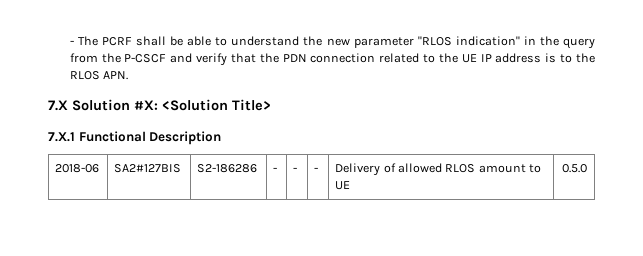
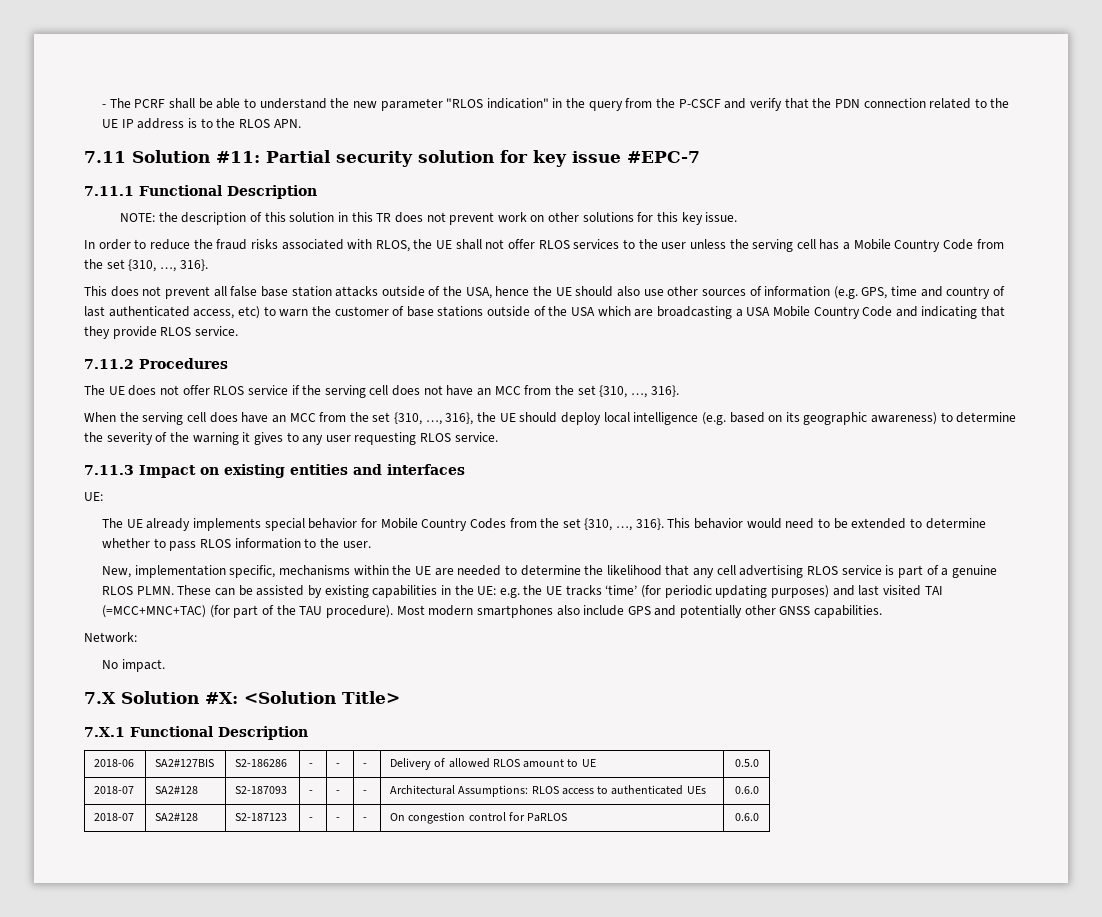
+ 7.11 Solution #11: Partial security solution for key issue #EPC-7
+ 7.11.1 Functional Description
+ NOTE: the description of this solution in this TR does not prevent work on other solutions for this key issue.
+ In order to reduce the fraud risks associated with RLOS, the UE shall not offer RLOS services to the user unless the serving cell has a Mobile Country Code from the set {310, …, 316}.
+ This does not prevent all false base station attacks outside of the USA, hence the UE should also use other sources of information (e.g. GPS, time and country of last authenticated access, etc) to warn the customer of base stations outside of the USA which are broadcasting a USA Mobile Country Code and indicating that they provide RLOS service.
+ 7.11.2 Procedures
+ The UE does not offer RLOS service if the serving cell does not have an MCC from the set {310, …, 316}.
+ When the serving cell does have an MCC from the set {310, …, 316}, the UE should deploy local intelligence (e.g. based on its geographic awareness) to determine the severity of the warning it gives to any user requesting RLOS service.
+ 7.11.3 Impact on existing entities and interfaces
+ UE:
+ The UE already implements special behavior for Mobile Country Codes from the set {310, …, 316}. This behavior would need to be extended to determine whether to pass RLOS information to the user.
+ New, implementation specific, mechanisms within the UE are needed to determine the likelihood that any cell advertising RLOS service is part of a genuine RLOS PLMN. These can be assisted by existing capabilities in the UE: e.g. the UE tracks ‘time’ (for periodic updating purposes) and last visited TAI (=MCC+MNC+TAC) (for part of the TAU procedure). Most modern smartphones also include GPS and potentially other GNSS capabilities.
+ Network:
+ No impact.
+ 2018-07 | SA2#128 | S2-187093 | - | - | - | Architectural Assumptions: RLOS access to authenticated UEs | 0.6.0
+ 2018-07 | SA2#128 | S2-187123 | - | - | - | On congestion control for PaRLOS | 0.6.0

